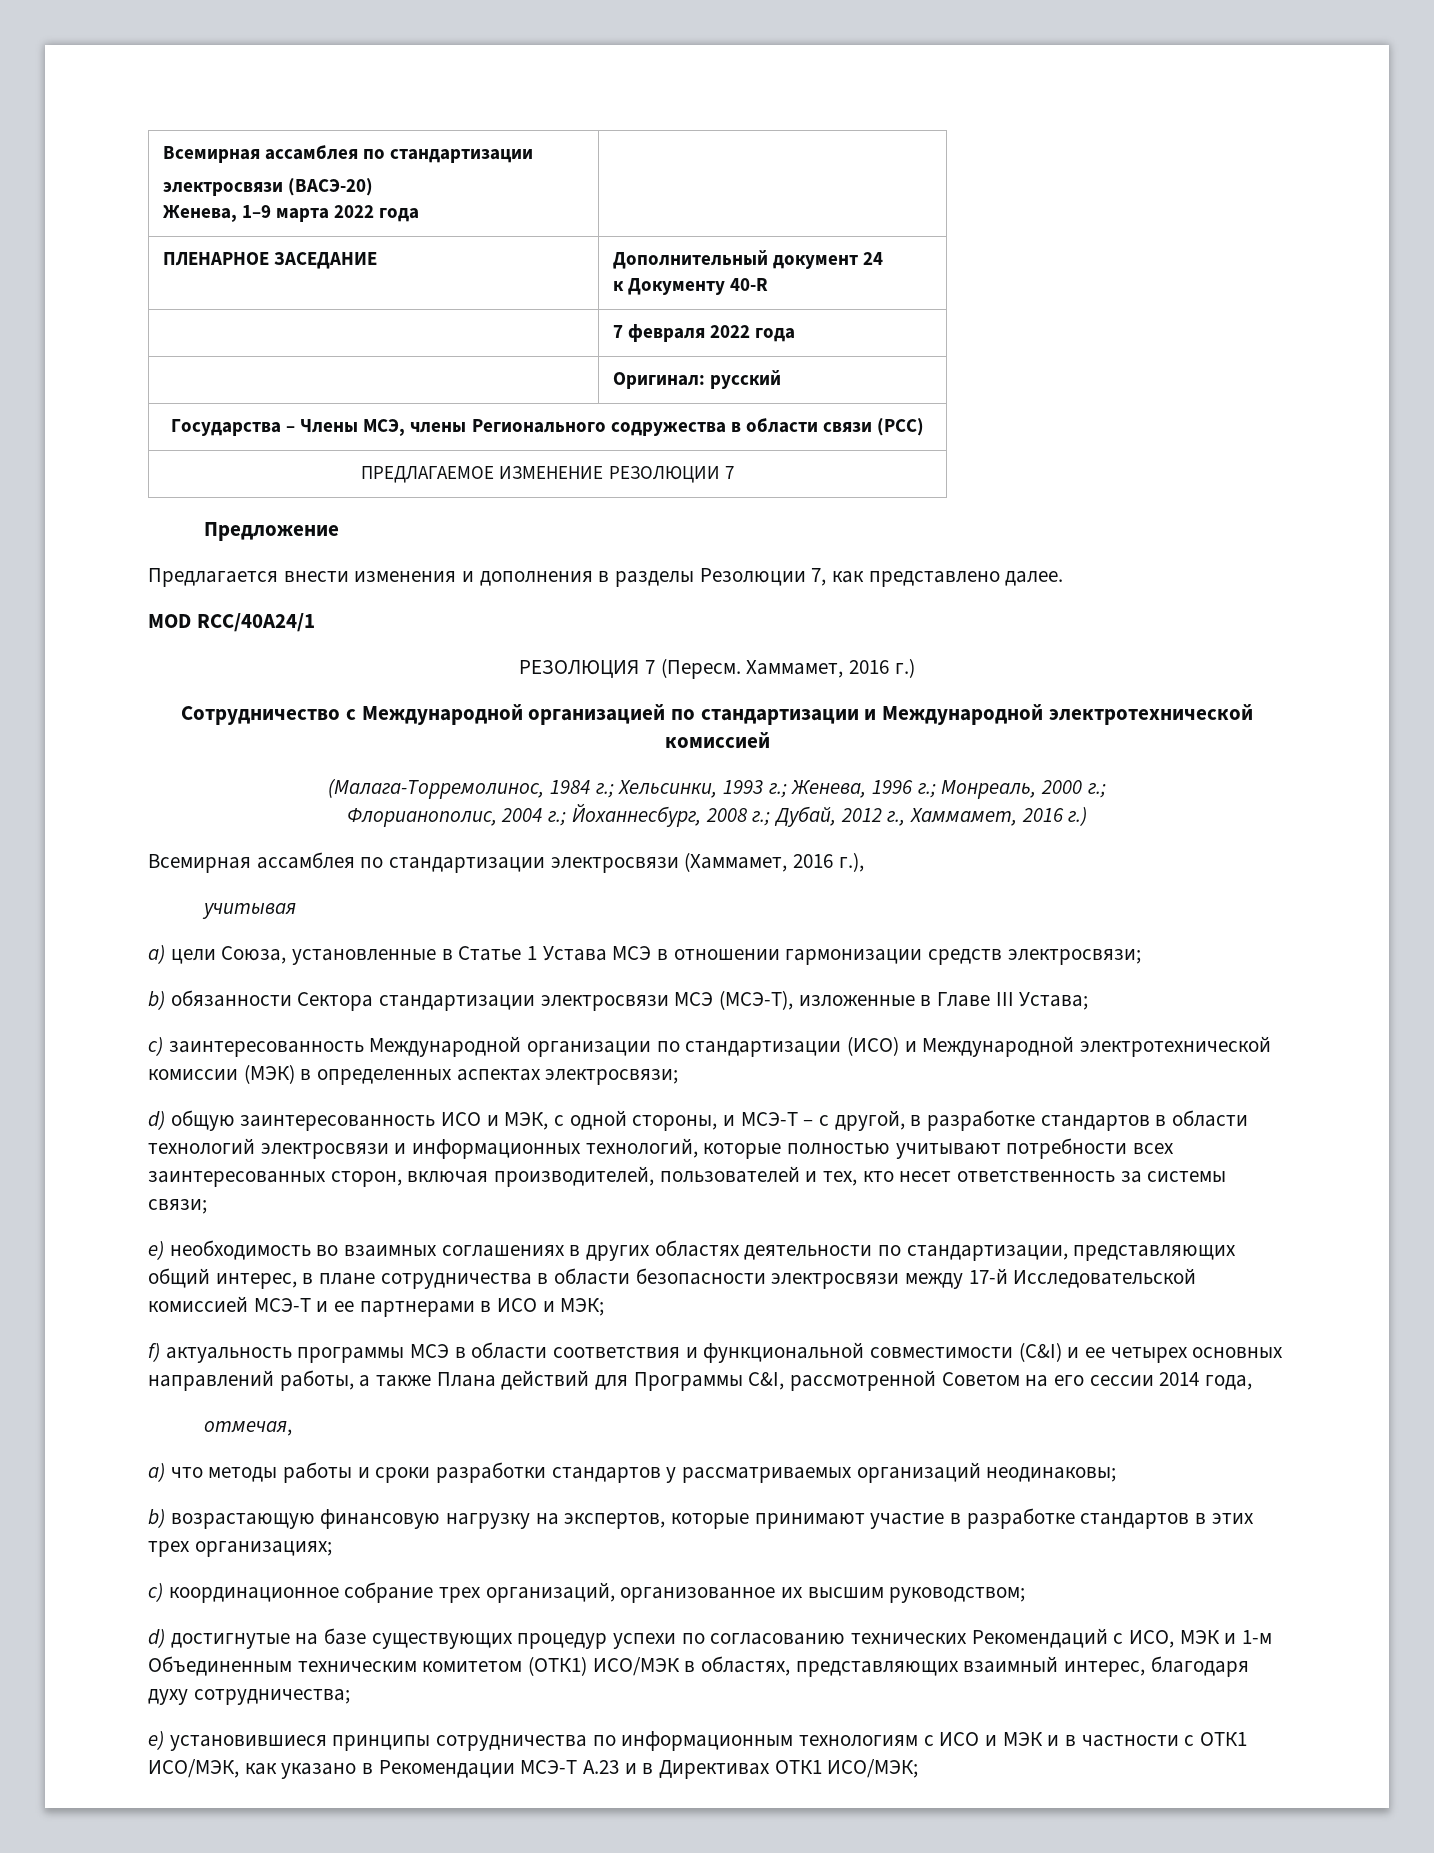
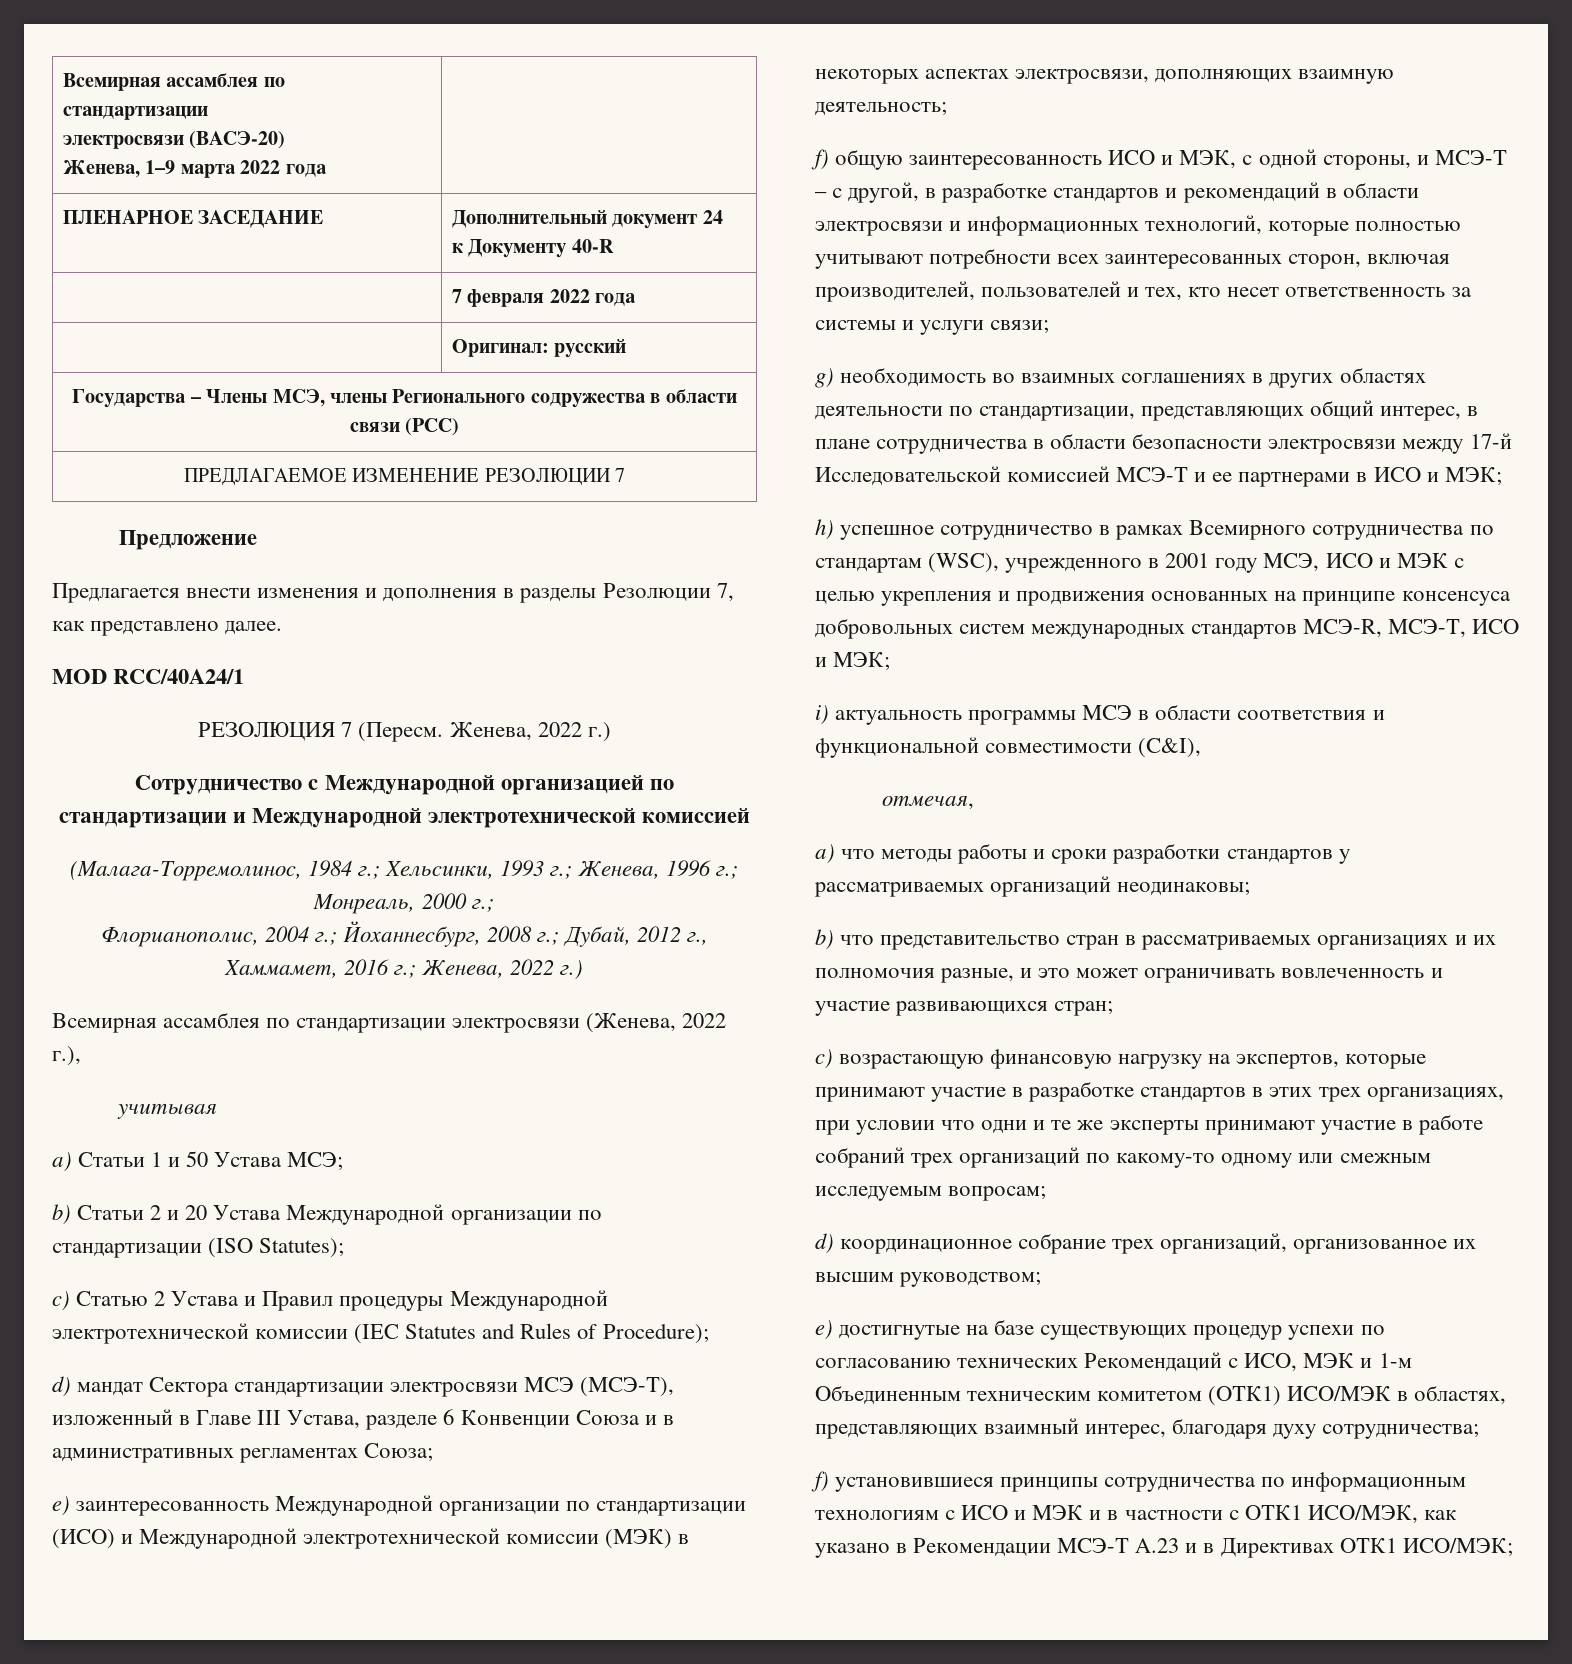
- РЕЗОЛЮЦИЯ 7 (Пересм. Хаммамет, 2016 г.)
+ РЕЗОЛЮЦИЯ 7 (Пересм. Женева, 2022 г.)
- Флорианополис, 2004 г.; Йоханнесбург, 2008 г.; Дубай, 2012 г., Хаммамет, 2016 г.)
+ Флорианополис, 2004 г.; Йоханнесбург, 2008 г.; Дубай, 2012 г., Хаммамет, 2016 г.; Женева, 2022 г.)
- Всемирная ассамблея по стандартизации электросвязи (Хаммамет, 2016 г.),
+ Всемирная ассамблея по стандартизации электросвязи (Женева, 2022 г.),
- а) цели Союза, установленные в Статье 1 Устава МСЭ в отношении гармонизации средств электросвязи;
- b) обязанности Сектора стандартизации электросвязи МСЭ (МСЭ-Т), изложенные в Главе III Устава;
- c) заинтересованность Международной организации по стандартизации (ИСО) и Международной электротехнической комиссии (МЭК) в определенных аспектах электросвязи;
- d) общую заинтересованность ИСО и МЭК, с одной стороны, и МСЭ-Т – с другой, в разработке стандартов в области технологий электросвязи и информационных технологий, которые полностью учитывают потребности всех заинтересованных сторон, включая производителей, пользователей и тех, кто несет ответственность за системы связи;
+ а) Статьи 1 и 50 Устава МСЭ;
+ b) Статьи 2 и 20 Устава Международной организации по стандартизации (ISO Statutes);
+ c) Статью 2 Устава и Правил процедуры Международной электротехнической комиссии (IEC Statutes and Rules of Procedure);
+ d) мандат Сектора стандартизации электросвязи МСЭ (МСЭ-Т), изложенный в Главе III Устава, разделе 6 Конвенции Союза и в административных регламентах Союза;
+ e) заинтересованность Международной организации по стандартизации (ИСО) и Международной электротехнической комиссии (МЭК) в некоторых аспектах электросвязи, дополняющих взаимную деятельность;
+ f) общую заинтересованность ИСО и МЭК, с одной стороны, и МСЭ-Т – с другой, в разработке стандартов и рекомендаций в области электросвязи и информационных технологий, которые полностью учитывают потребности всех заинтересованных сторон, включая производителей, пользователей и тех, кто несет ответственность за системы и услуги связи;
- e) необходимость во взаимных соглашениях в других областях деятельности по стандартизации, представляющих общий интерес, в плане сотрудничества в области безопасности электросвязи между 17-й Исследовательской комиссией МСЭ-Т и ее партнерами в ИСО и МЭК;
+ g) необходимость во взаимных соглашениях в других областях деятельности по стандартизации, представляющих общий интерес, в плане сотрудничества в области безопасности электросвязи между 17-й Исследовательской комиссией МСЭ-Т и ее партнерами в ИСО и МЭК;
- f) актуальность программы МСЭ в области соответствия и функциональной совместимости (С&I) и ее четырех основных направлений работы, а также Плана действий для Программы С&I, рассмотренной Советом на его сессии 2014 года,
+ h) успешное сотрудничество в рамках Всемирного сотрудничества по стандартам (WSC), учрежденного в 2001 году МСЭ, ИСО и МЭК с целью укрепления и продвижения основанных на принципе консенсуса добровольных систем международных стандартов МСЭ-R, МСЭ-Т, ИСО и МЭК;
+ i) актуальность программы МСЭ в области соответствия и функциональной совместимости (С&I),
- b) возрастающую финансовую нагрузку на экспертов, которые принимают участие в разработке стандартов в этих трех организациях;
- c) координационное собрание трех организаций, организованное их высшим руководством;
+ b) что представительство стран в рассматриваемых организациях и их полномочия разные, и это может ограничивать вовлеченность и участие развивающихся стран;
+ c) возрастающую финансовую нагрузку на экспертов, которые принимают участие в разработке стандартов в этих трех организациях, при условии что одни и те же эксперты принимают участие в работе собраний трех организаций по какому-то одному или смежным исследуемым вопросам;
+ d) координационное собрание трех организаций, организованное их высшим руководством;
- d) достигнутые на базе существующих процедур успехи по согласованию технических Рекомендаций с ИСО, МЭК и 1-м Объединенным техническим комитетом (ОТК1) ИСО/МЭК в областях, представляющих взаимный интерес, благодаря духу сотрудничества;
+ e) достигнутые на базе существующих процедур успехи по согласованию технических Рекомендаций с ИСО, МЭК и 1-м Объединенным техническим комитетом (ОТК1) ИСО/МЭК в областях, представляющих взаимный интерес, благодаря духу сотрудничества;
- e) установившиеся принципы сотрудничества по информационным технологиям с ИСО и МЭК и в частности с ОТК1 ИСО/МЭК, как указано в Рекомендации МСЭ-Т А.23 и в Директивах ОТК1 ИСО/МЭК;
+ f) установившиеся принципы сотрудничества по информационным технологиям с ИСО и МЭК и в частности с ОТК1 ИСО/МЭК, как указано в Рекомендации МСЭ-Т А.23 и в Директивах ОТК1 ИСО/МЭК;

